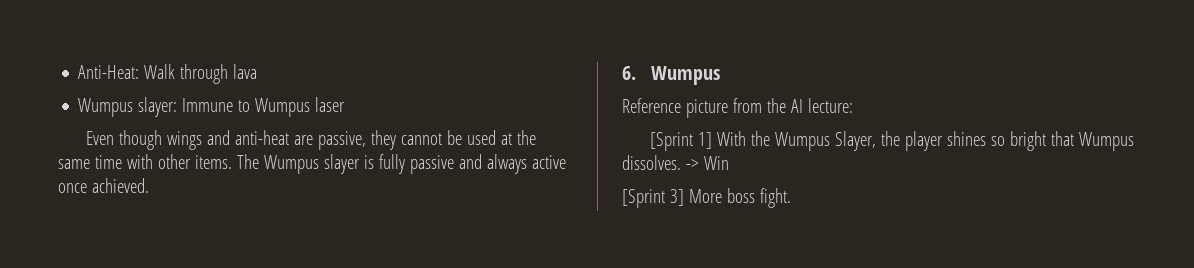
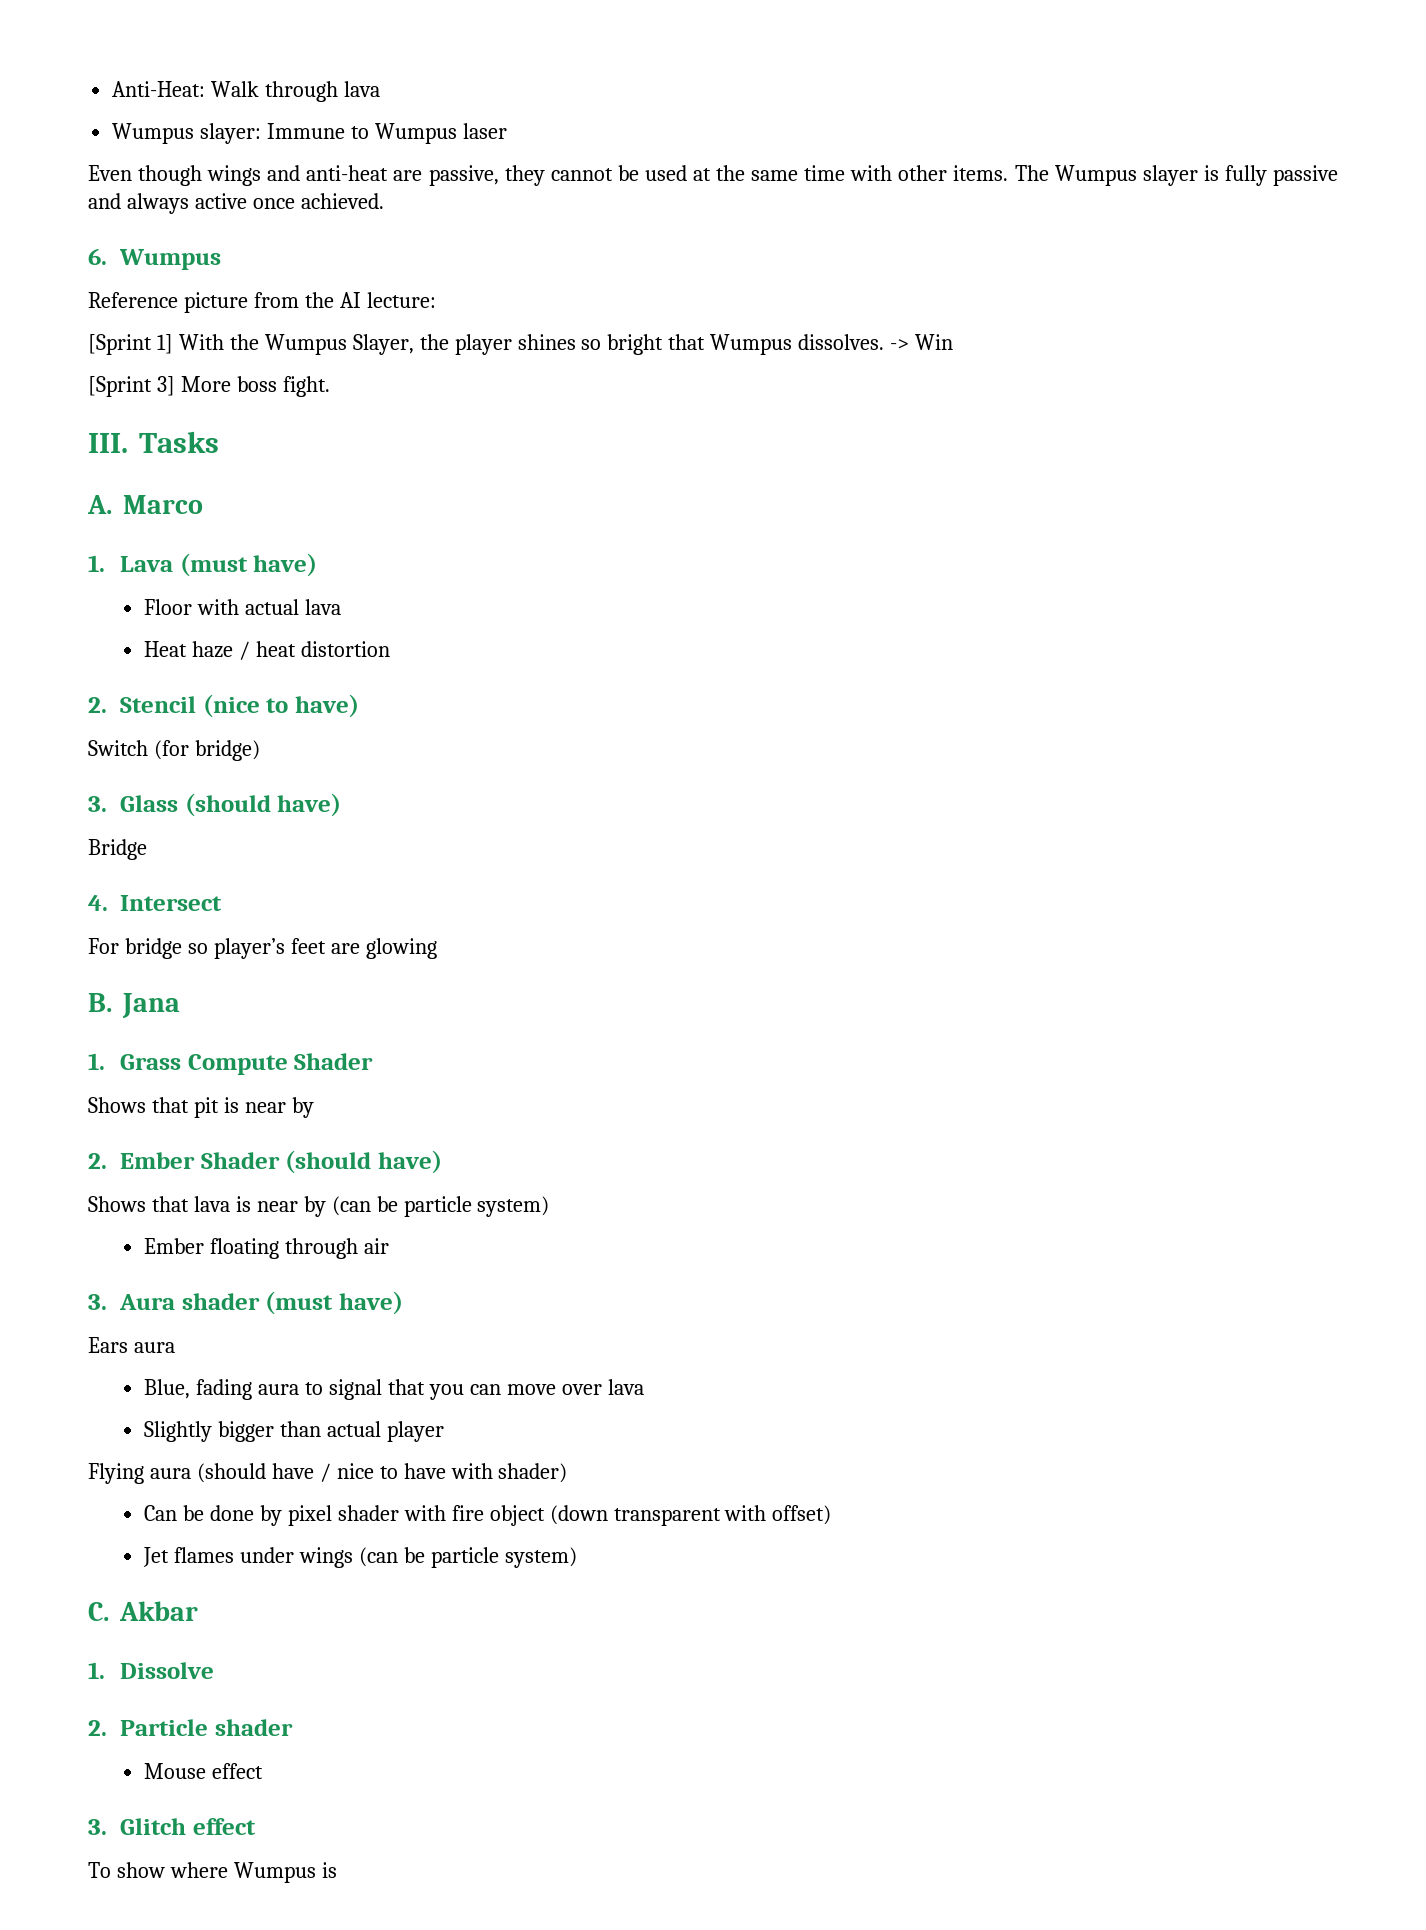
+ III. Tasks
+ A. Marco
+ 1. Lava (must have)
+ Floor with actual lava
+ Heat haze / heat distortion
+ 2. Stencil (nice to have)
+ Switch (for bridge)
+ 3. Glass (should have)
+ Bridge
+ 4. Intersect
+ For bridge so player’s feet are glowing
+ B. Jana
+ 1. Grass Compute Shader
+ Shows that pit is near by
+ 2. Ember Shader (should have)
+ Shows that lava is near by (can be particle system)
+ Ember floating through air
+ 3. Aura shader (must have)
+ Ears aura
+ Blue, fading aura to signal that you can move over lava
+ Slightly bigger than actual player
+ Flying aura (should have / nice to have with shader)
+ Can be done by pixel shader with fire object (down transparent with offset)
+ Jet flames under wings (can be particle system)
+ C. Akbar
+ 1. Dissolve
+ 2. Particle shader
+ Mouse effect
+ 3. Glitch effect
+ To show where Wumpus is

